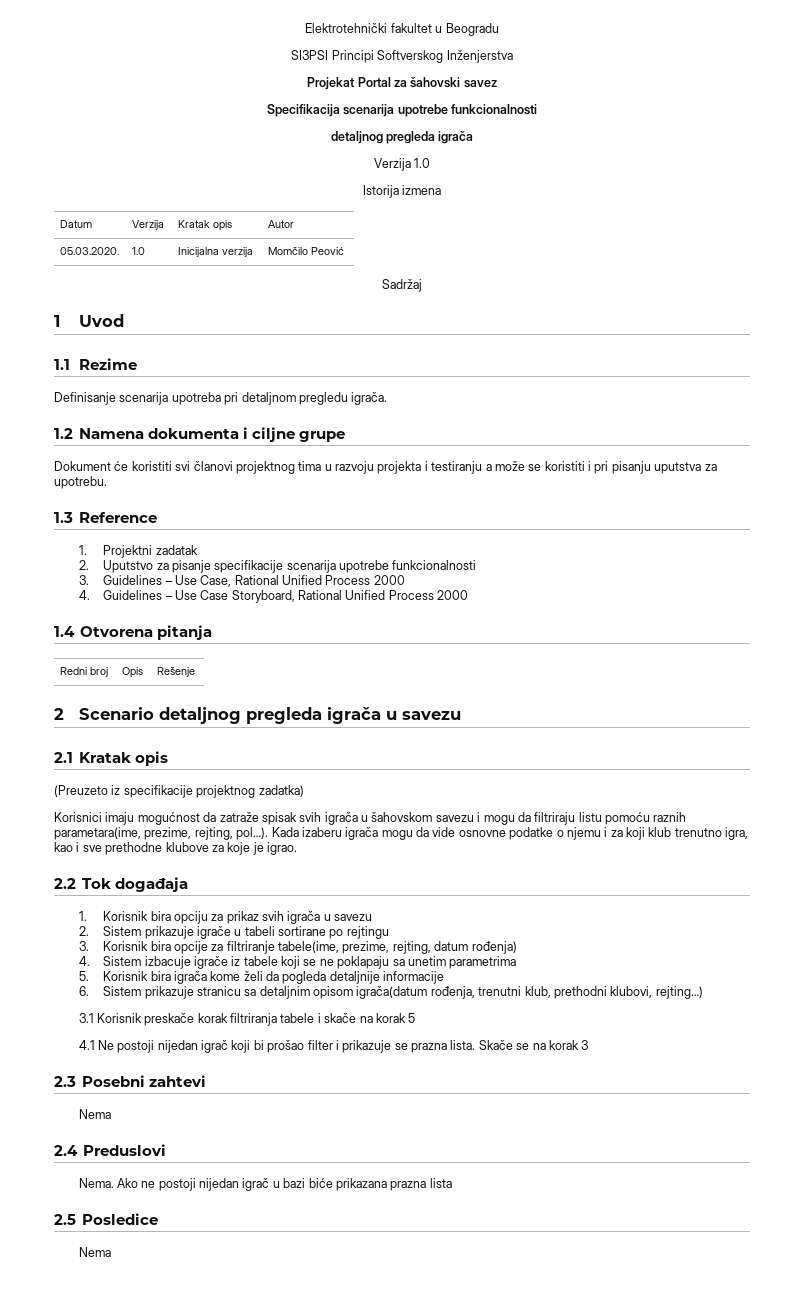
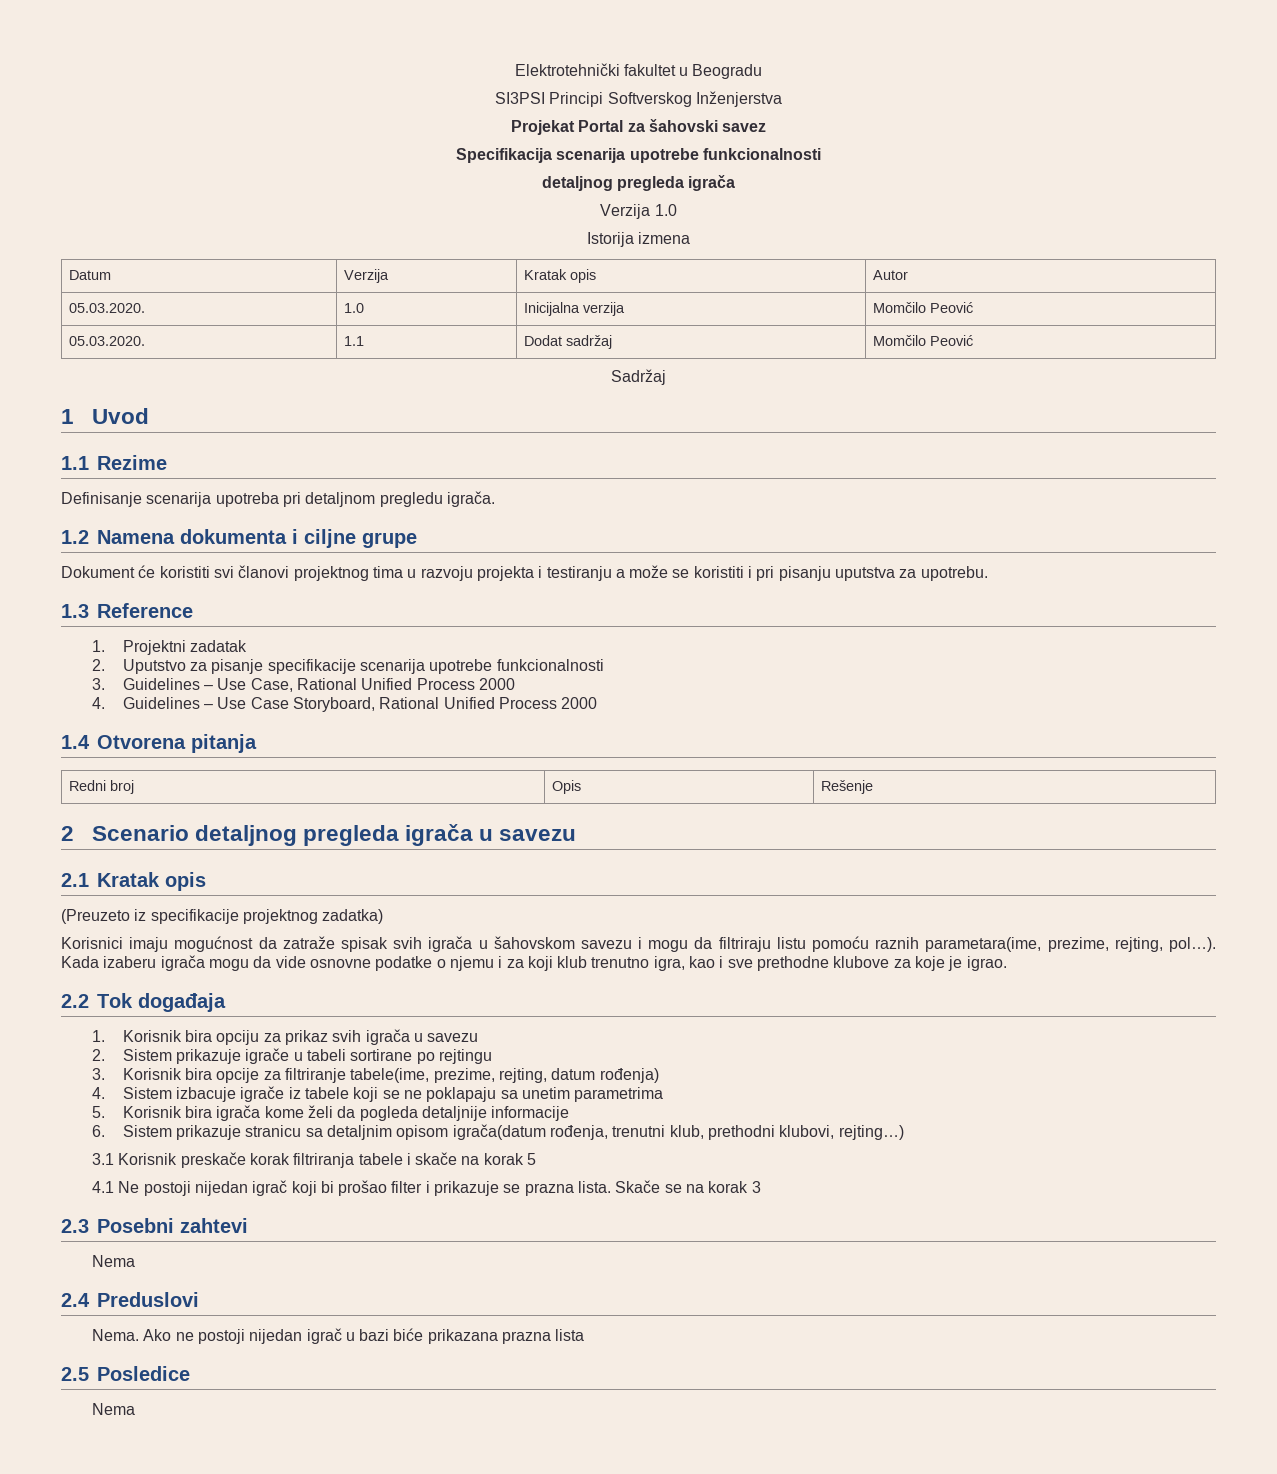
+ 05.03.2020. | 1.1 | Dodat sadržaj | Momčilo Peović

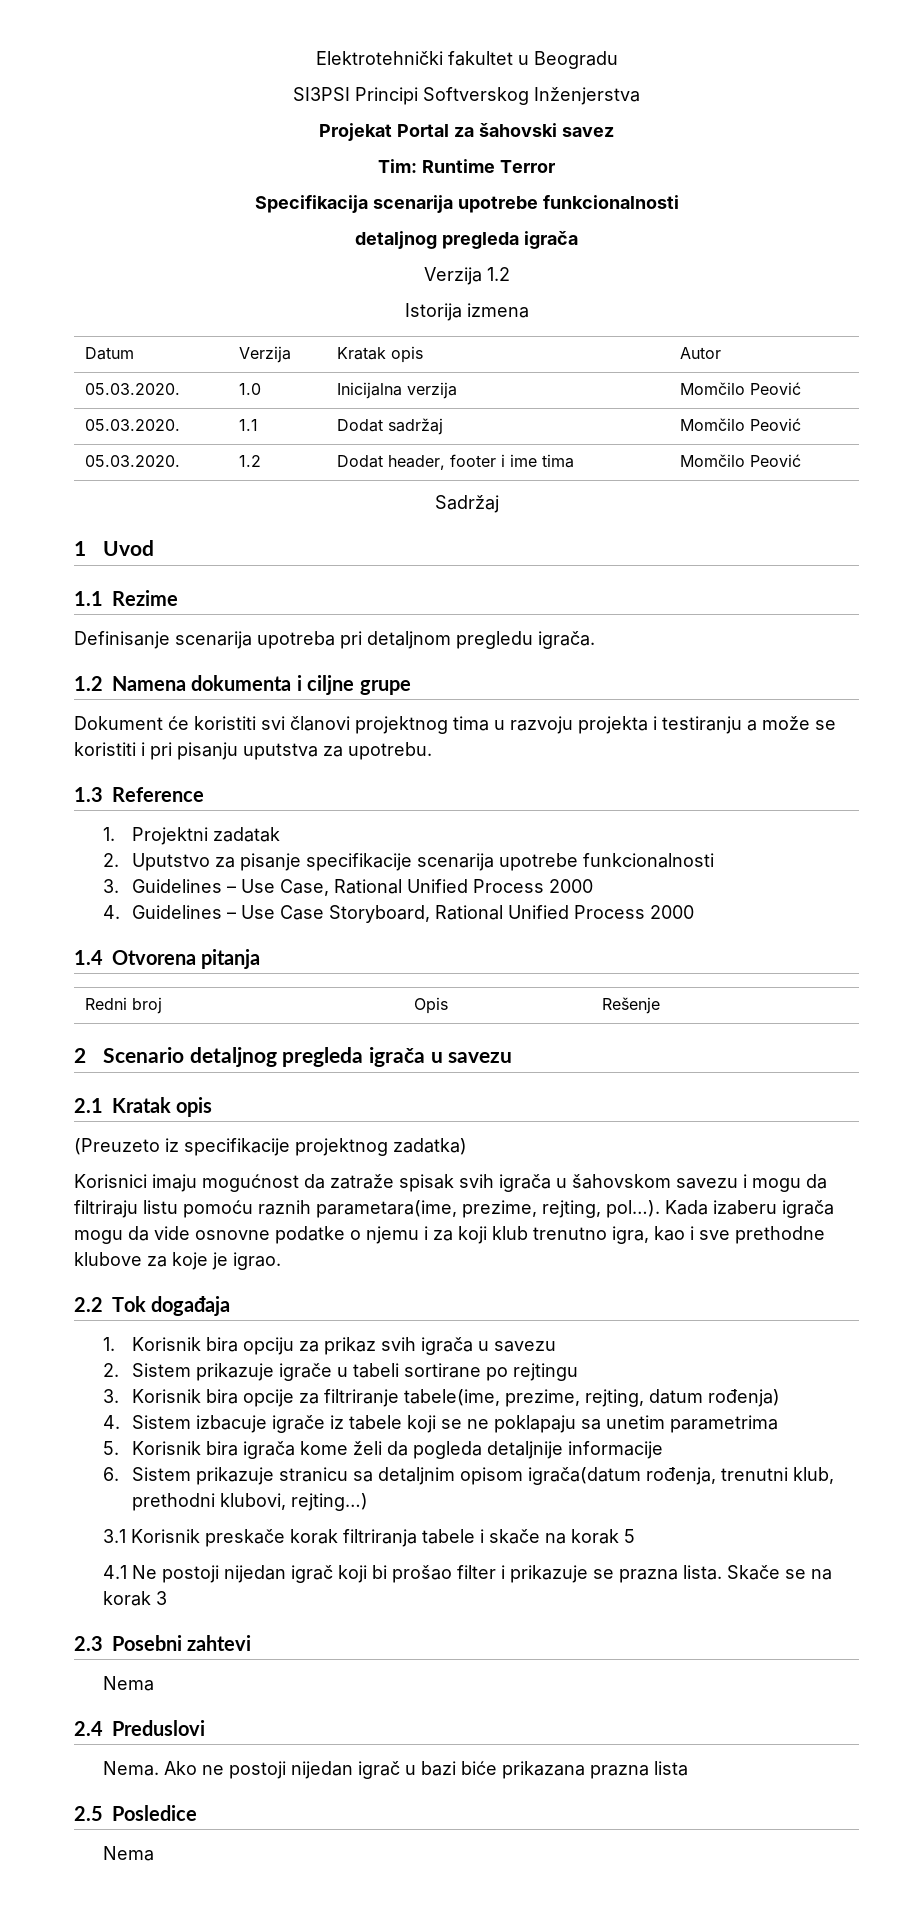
+ Tim: Runtime Terror
- Verzija 1.0
+ Verzija 1.2
+ 05.03.2020. | 1.2 | Dodat header, footer i ime tima | Momčilo Peović

